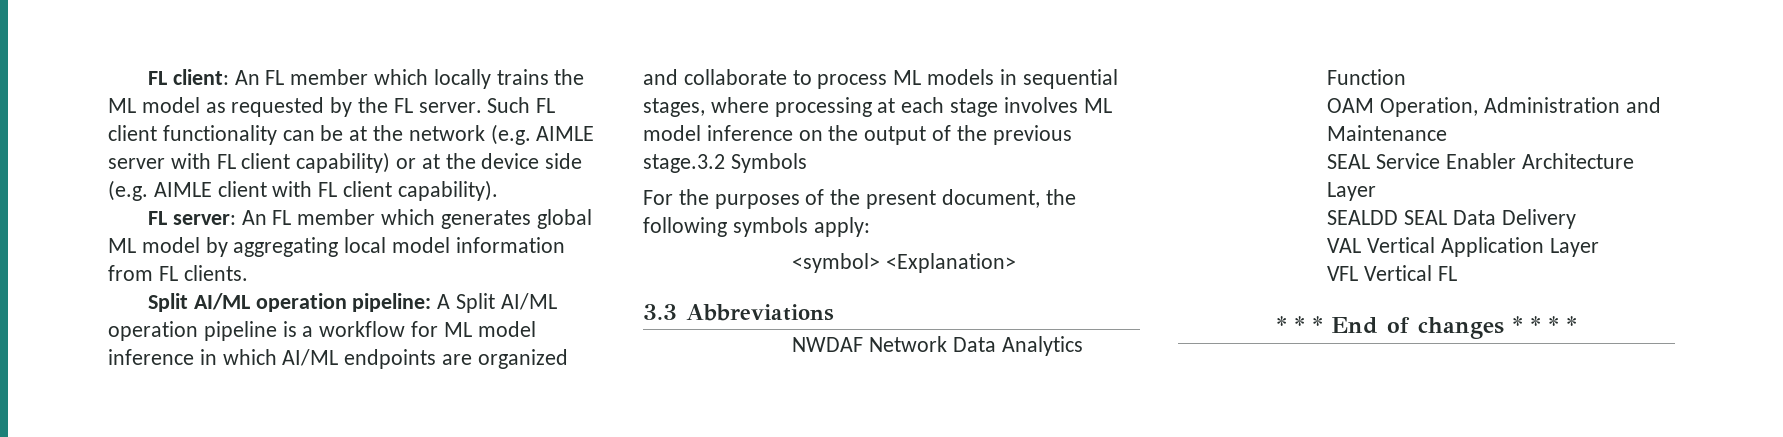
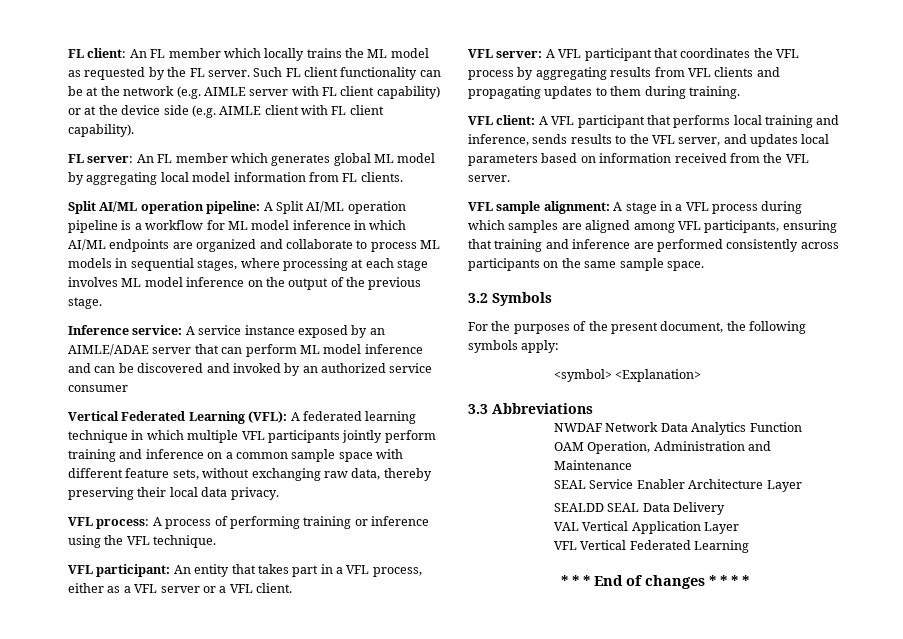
- Split AI/ML operation pipeline: A Split AI/ML operation pipeline is a workflow for ML model inference in which AI/ML endpoints are organized and collaborate to process ML models in sequential stages, where processing at each stage involves ML model inference on the output of the previous stage.3.2 Symbols
+ Split AI/ML operation pipeline: A Split AI/ML operation pipeline is a workflow for ML model inference in which AI/ML endpoints are organized and collaborate to process ML models in sequential stages, where processing at each stage involves ML model inference on the output of the previous stage.
+ Inference service: A service instance exposed by an AIMLE/ADAE server that can perform ML model inference and can be discovered and invoked by an authorized service consumer
+ Vertical Federated Learning (VFL): A federated learning technique in which multiple VFL participants jointly perform training and inference on a common sample space with different feature sets, without exchanging raw data, thereby preserving their local data privacy.
+ VFL process: A process of performing training or inference using the VFL technique.
+ VFL participant: An entity that takes part in a VFL process, either as a VFL server or a VFL client.
+ VFL server: A VFL participant that coordinates the VFL process by aggregating results from VFL clients and propagating updates to them during training.
+ VFL client: A VFL participant that performs local training and inference, sends results to the VFL server, and updates local parameters based on information received from the VFL server.
+ VFL sample alignment: A stage in a VFL process during which samples are aligned among VFL participants, ensuring that training and inference are performed consistently across participants on the same sample space.
+ 3.2 Symbols
- VFL Vertical FL
+ VFL Vertical Federated Learning

